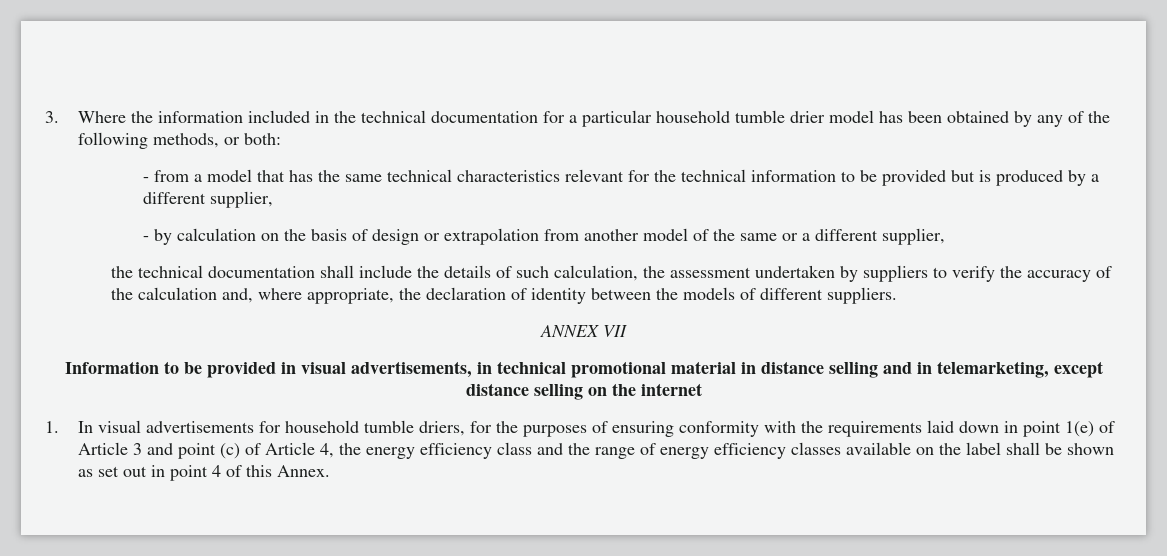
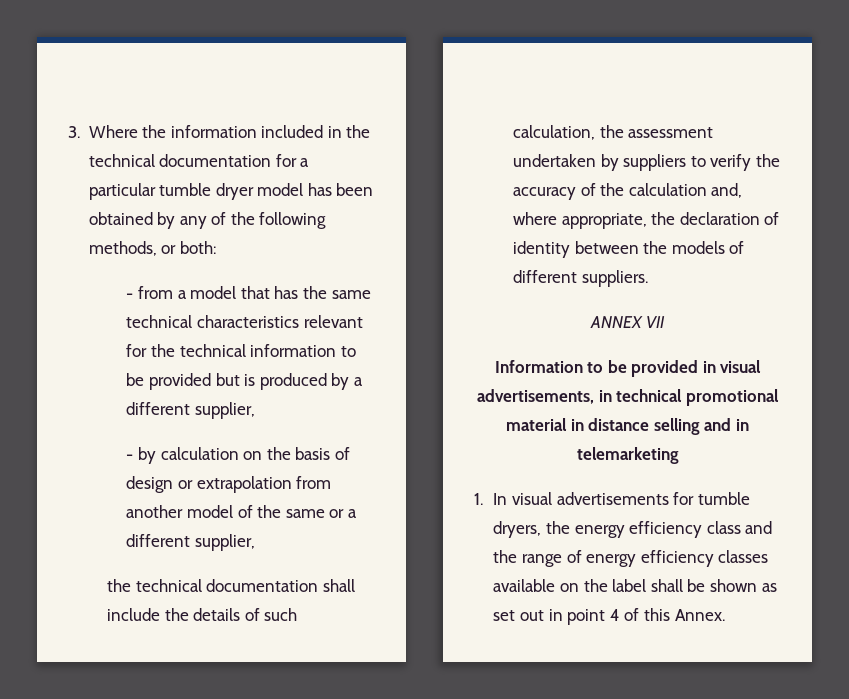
- 3. Where the information included in the technical documentation for a particular household tumble drier model has been obtained by any of the following methods, or both:
+ 3. Where the information included in the technical documentation for a particular tumble dryer model has been obtained by any of the following methods, or both:
- Information to be provided in visual advertisements, in technical promotional material in distance selling and in telemarketing, except distance selling on the internet
+ Information to be provided in visual advertisements, in technical promotional material in distance selling and in telemarketing
- 1. In visual advertisements for household tumble driers, for the purposes of ensuring conformity with the requirements laid down in point 1(e) of Article 3 and point (c) of Article 4, the energy efficiency class and the range of energy efficiency classes available on the label shall be shown as set out in point 4 of this Annex.
+ 1. In visual advertisements for tumble dryers, the energy efficiency class and the range of energy efficiency classes available on the label shall be shown as set out in point 4 of this Annex.

